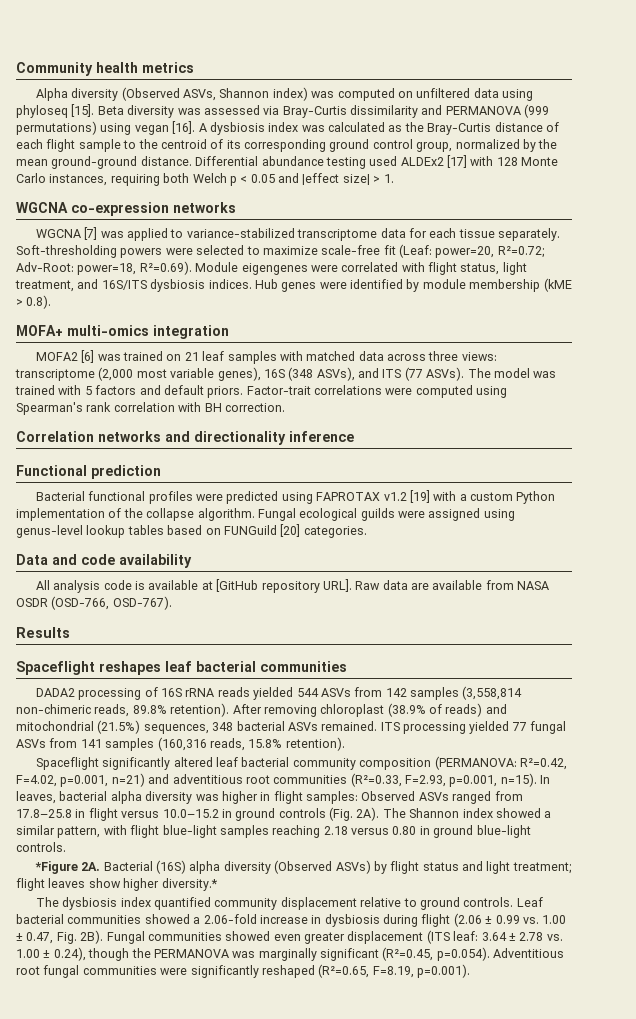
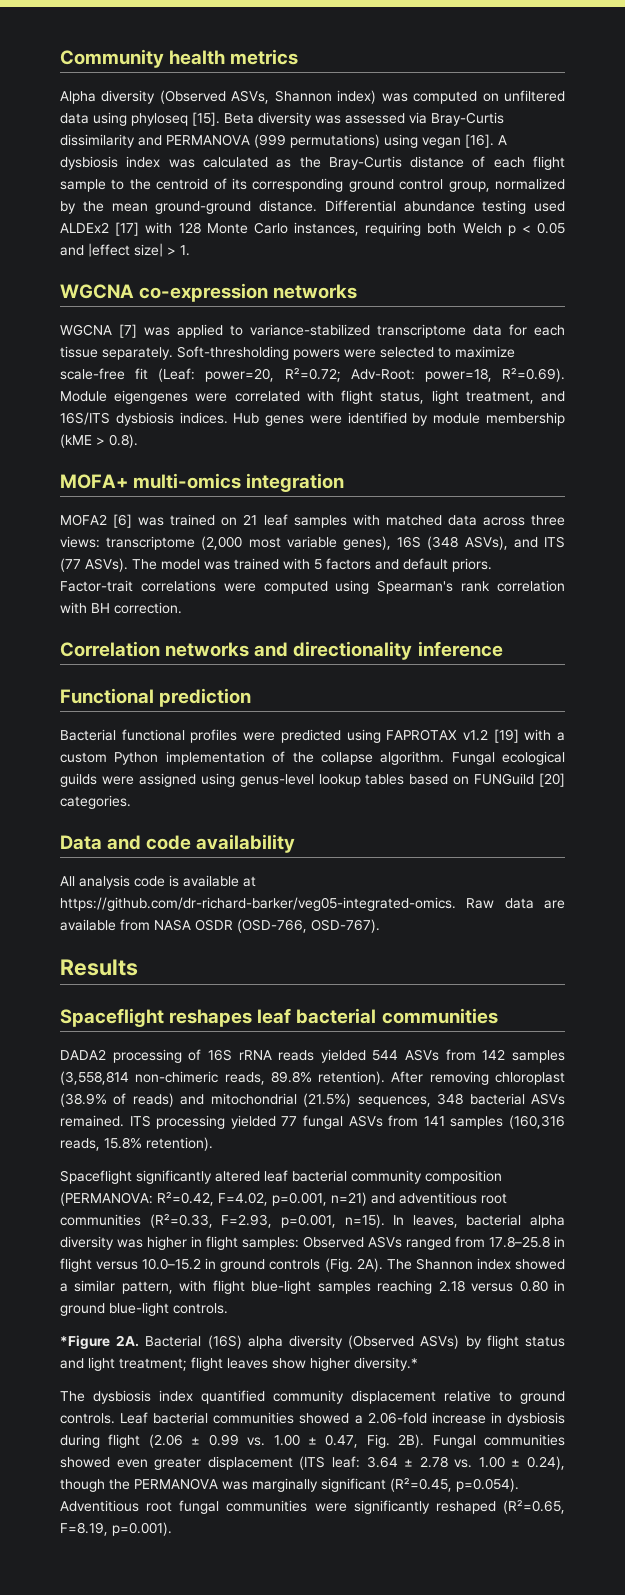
- All analysis code is available at [GitHub repository URL]. Raw data are available from NASA OSDR (OSD-766, OSD-767).
+ All analysis code is available at https://github.com/dr-richard-barker/veg05-integrated-omics. Raw data are available from NASA OSDR (OSD-766, OSD-767).

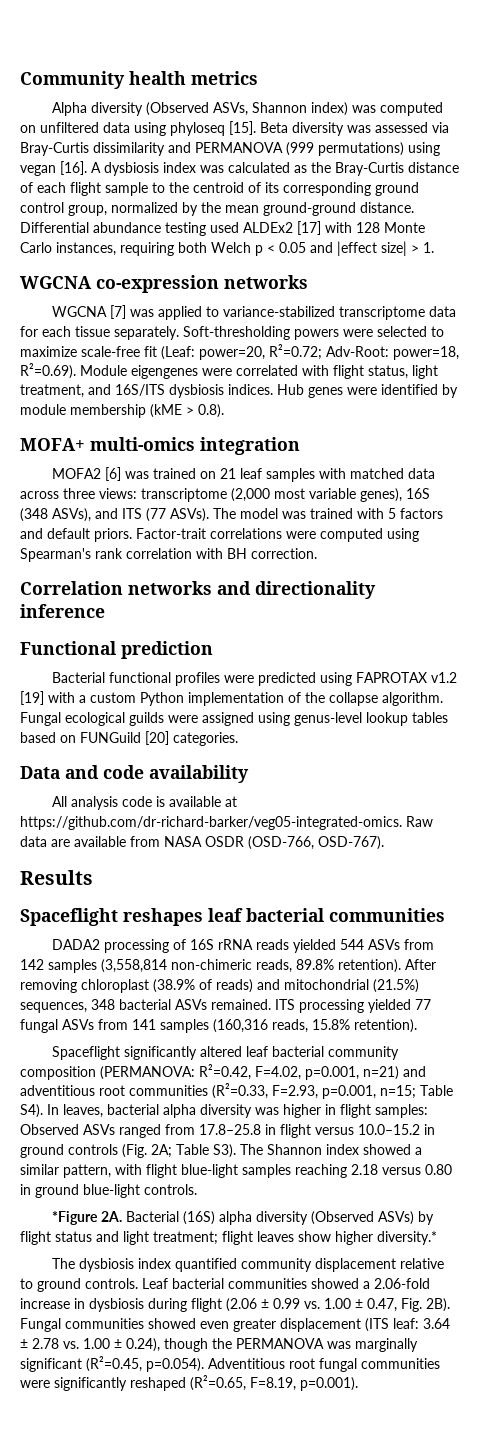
- R²=0.42, F=4.02, p=0.001, n=21) and adventitious root communities (R²=0.33, F=2.93, p=0.001, n=15). In leaves, bacterial alpha diversity was higher in flight samples:
+ R²=0.42, F=4.02, p=0.001, n=21) and adventitious root communities (R²=0.33, F=2.93, p=0.001, n=15; Table S4). In leaves, bacterial alpha diversity was higher in flight samples:
- Observed ASVs ranged from 17.8–25.8 in flight versus 10.0–15.2 in ground controls (Fig. 2A). The Shannon index showed a similar pattern, with flight blue-light samples reaching 2.18 versus 0.80 in ground blue-light controls.
+ Observed ASVs ranged from 17.8–25.8 in flight versus 10.0–15.2 in ground controls (Fig. 2A; Table S3). The Shannon index showed a similar pattern, with flight blue-light samples reaching 2.18 versus 0.80 in ground blue-light controls.

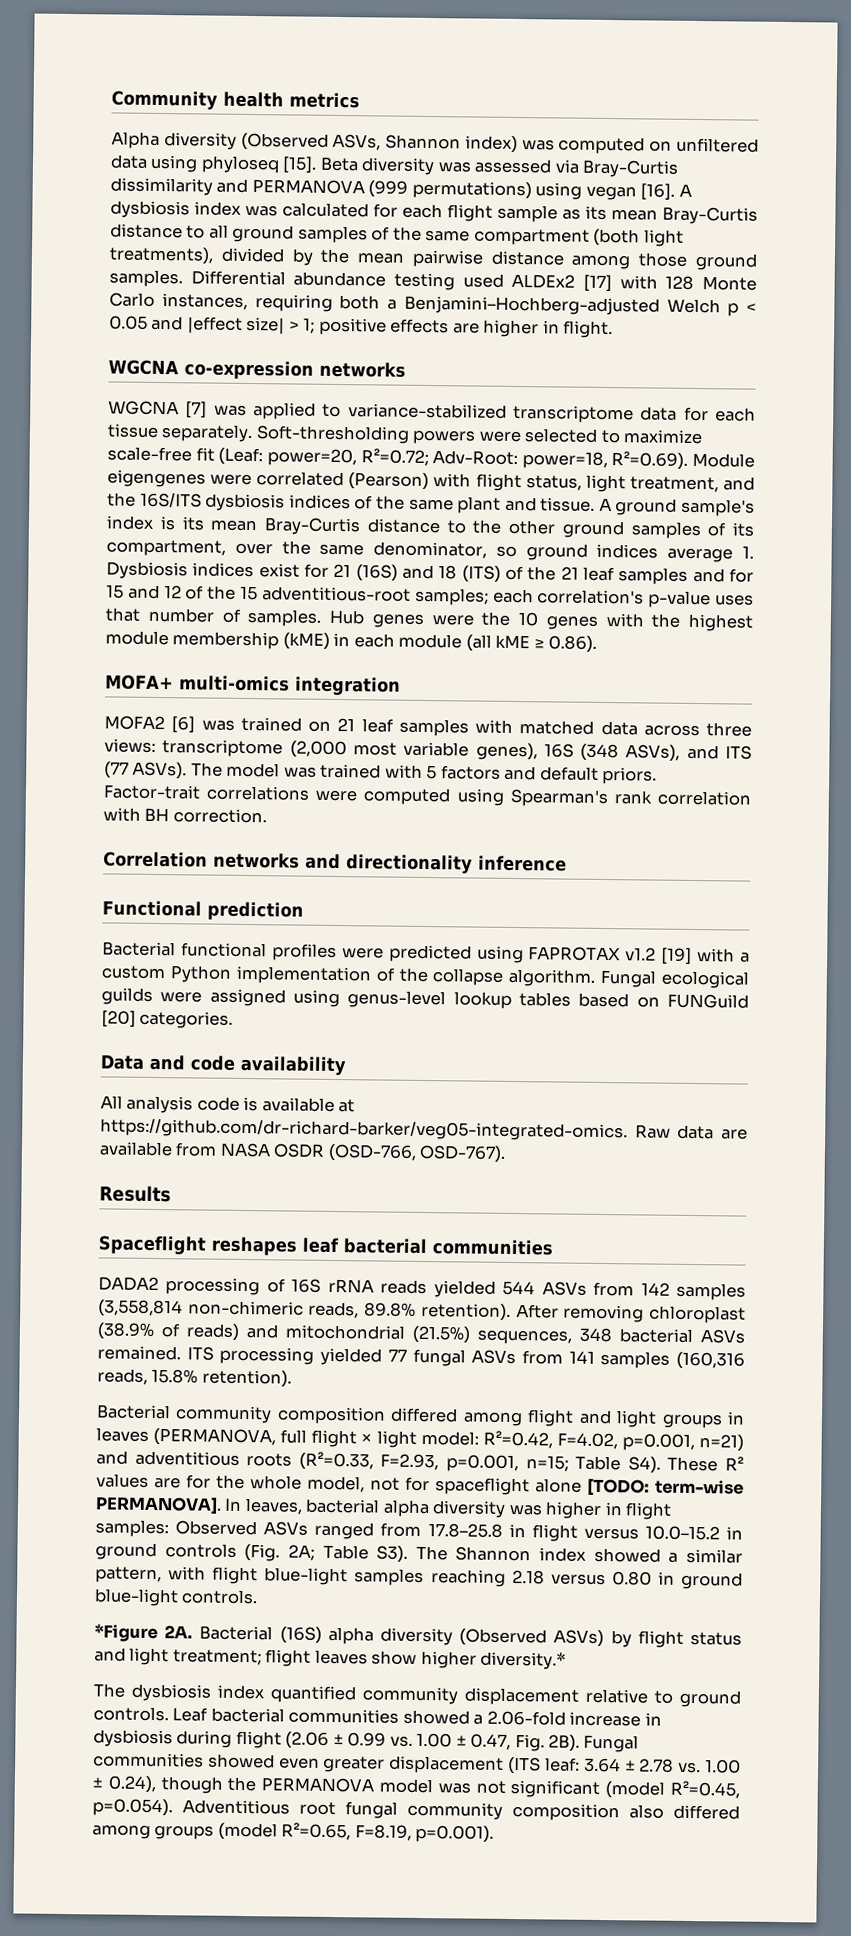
- A dysbiosis index was calculated as the Bray-Curtis distance of each flight sample to the centroid of its corresponding ground control group, normalized by the mean ground-ground distance.
+ A dysbiosis index was calculated for each flight sample as its mean Bray-Curtis distance to all ground samples of the same compartment (both light treatments), divided by the mean pairwise distance among those ground samples.
- Differential abundance testing used ALDEx2 [17] with 128 Monte Carlo instances, requiring both Welch p < 0.05 and |effect size| > 1.
+ Differential abundance testing used ALDEx2 [17] with 128 Monte Carlo instances, requiring both a Benjamini–Hochberg-adjusted Welch p < 0.05 and |effect size| > 1; positive effects are higher in flight.
- Soft-thresholding powers were selected to maximize scale-free fit (Leaf: power=20, R²=0.72; Adv-Root: power=18, R²=0.69). Module eigengenes were correlated with flight status, light treatment, and 16S/ITS dysbiosis indices. Hub genes were identified by module membership (kME > 0.8).
+ Soft-thresholding powers were selected to maximize scale-free fit (Leaf: power=20, R²=0.72; Adv-Root: power=18, R²=0.69). Module eigengenes were correlated (Pearson) with flight status, light treatment, and the 16S/ITS dysbiosis indices of the same plant and tissue. A ground sample's index is its mean Bray-Curtis distance to the other ground samples of its compartment, over the same denominator, so ground indices average 1. Dysbiosis indices exist for 21 (16S) and 18 (ITS) of the 21 leaf samples and for 15 and 12 of the 15 adventitious-root samples; each correlation's p-value uses that number of samples. Hub genes were the 10 genes with the highest module membership (kME) in each module (all kME ≥ 0.86).
- Spaceflight significantly altered leaf bacterial community composition (PERMANOVA: R²=0.42, F=4.02, p=0.001, n=21) and adventitious root communities (R²=0.33, F=2.93, p=0.001, n=15; Table S4). In leaves, bacterial alpha diversity was higher in flight samples: Observed ASVs ranged from 17.8–25.8 in flight versus 10.0–15.2 in ground controls (Fig. 2A; Table S3). The Shannon index showed a similar pattern, with flight blue-light samples reaching 2.18 versus 0.80 in ground blue-light controls.
+ Bacterial community composition differed among flight and light groups in leaves (PERMANOVA, full flight × light model: R²=0.42, F=4.02, p=0.001, n=21) and adventitious roots (R²=0.33, F=2.93, p=0.001, n=15; Table S4). These R² values are for the whole model, not for spaceflight alone [TODO: term-wise PERMANOVA]. In leaves, bacterial alpha diversity was higher in flight samples: Observed ASVs ranged from 17.8–25.8 in flight versus 10.0–15.2 in ground controls (Fig. 2A; Table S3). The Shannon index showed a similar pattern, with flight blue-light samples reaching 2.18 versus 0.80 in ground blue-light controls.
- Fungal communities showed even greater displacement (ITS leaf: 3.64 ± 2.78 vs. 1.00 ± 0.24), though the PERMANOVA was marginally significant (R²=0.45, p=0.054). Adventitious root fungal communities were significantly reshaped (R²=0.65, F=8.19, p=0.001).
+ Fungal communities showed even greater displacement (ITS leaf: 3.64 ± 2.78 vs. 1.00 ± 0.24), though the PERMANOVA model was not significant (model R²=0.45, p=0.054). Adventitious root fungal community composition also differed among groups (model R²=0.65, F=8.19, p=0.001).

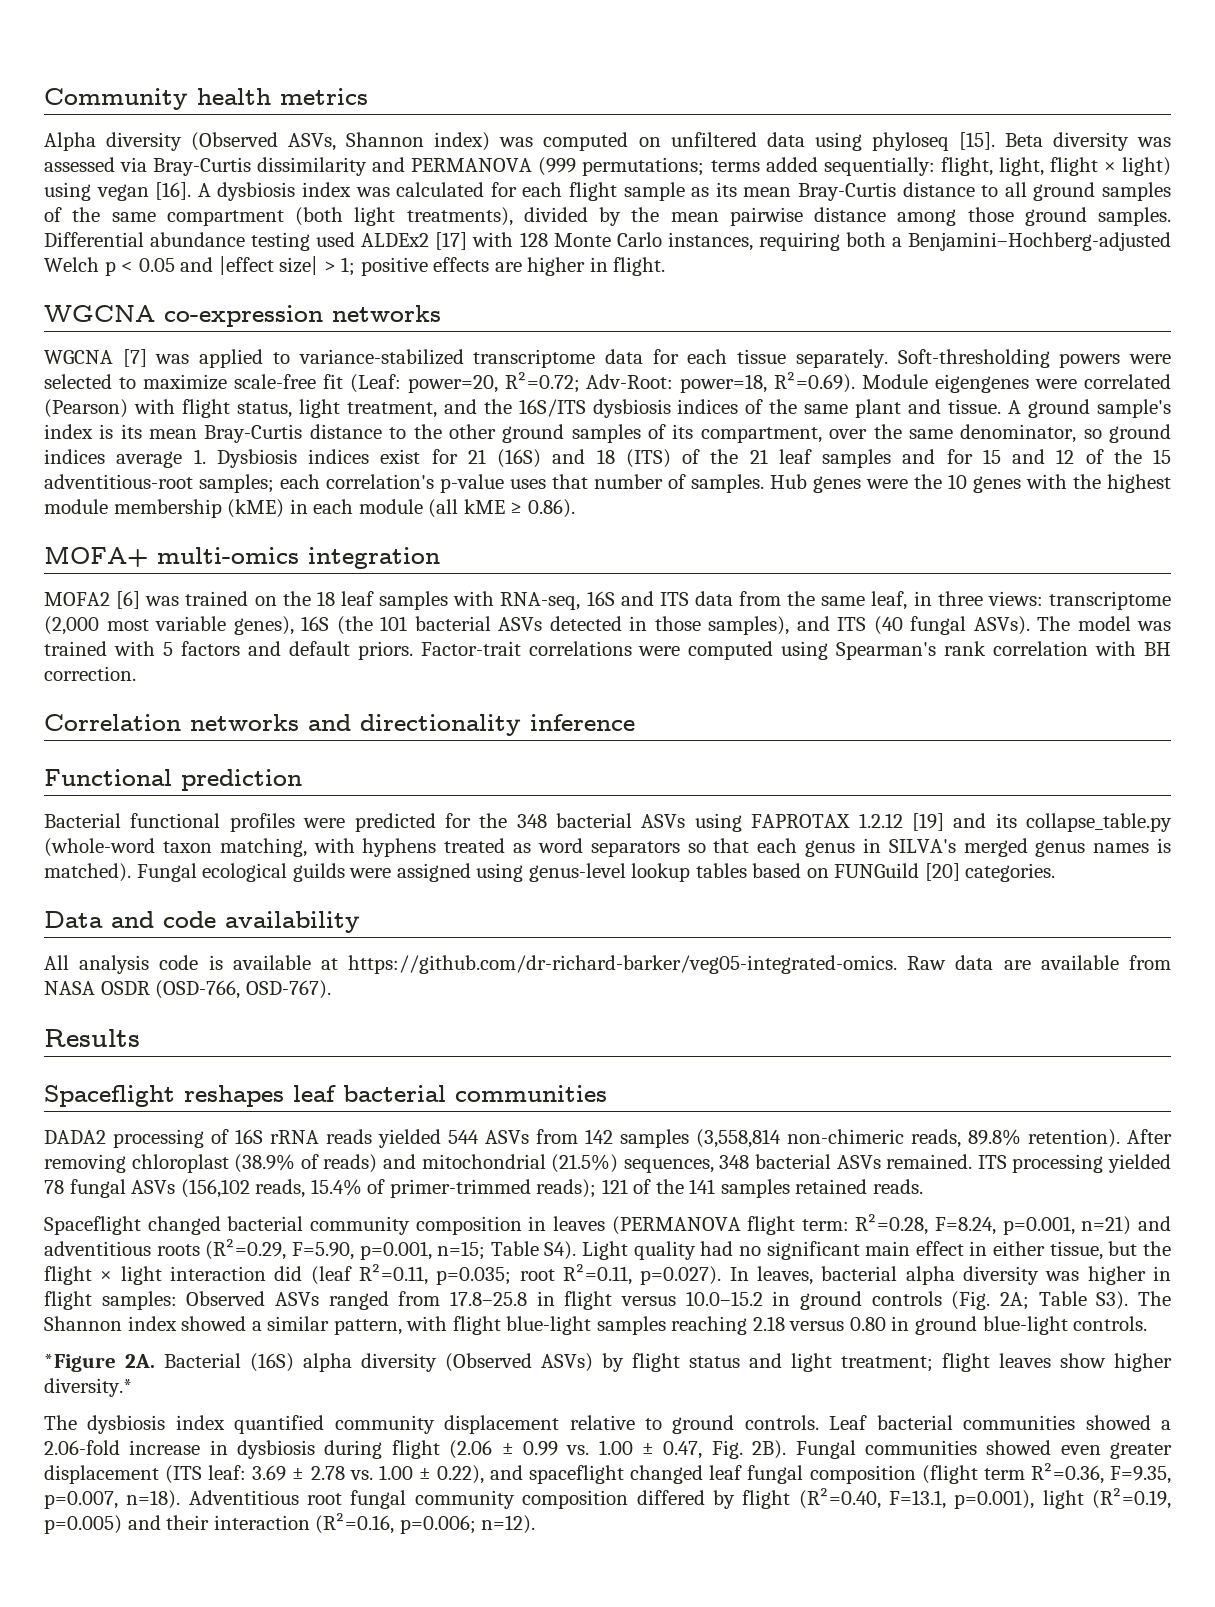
- Beta diversity was assessed via Bray-Curtis dissimilarity and PERMANOVA (999 permutations) using vegan [16].
+ Beta diversity was assessed via Bray-Curtis dissimilarity and PERMANOVA (999 permutations; terms added sequentially: flight, light, flight × light) using vegan [16].
- MOFA2 [6] was trained on 21 leaf samples with matched data across three views: transcriptome (2,000 most variable genes), 16S (348 ASVs), and ITS (77 ASVs).
+ MOFA2 [6] was trained on the 18 leaf samples with RNA-seq, 16S and ITS data from the same leaf, in three views: transcriptome (2,000 most variable genes), 16S (the 101 bacterial ASVs detected in those samples), and ITS (40 fungal ASVs).
- Bacterial functional profiles were predicted using FAPROTAX v1.2 [19] with a custom Python implementation of the collapse algorithm.
+ Bacterial functional profiles were predicted for the 348 bacterial ASVs using FAPROTAX 1.2.12 [19] and its collapse_table.py (whole-word taxon matching, with hyphens treated as word separators so that each genus in SILVA's merged genus names is matched).
- ITS processing yielded 77 fungal ASVs from 141 samples (160,316 reads, 15.8% retention).
- Bacterial community composition differed among flight and light groups in leaves (PERMANOVA, full flight × light model: R²=0.42, F=4.02, p=0.001, n=21) and adventitious roots (R²=0.33, F=2.93, p=0.001, n=15; Table S4). These R² values are for the whole model, not for spaceflight alone [TODO: term-wise PERMANOVA]. In leaves, bacterial alpha diversity was higher in flight samples: Observed ASVs ranged from 17.8–25.8 in flight versus 10.0–15.2 in ground controls (Fig. 2A; Table S3). The Shannon index showed a similar pattern, with flight blue-light samples reaching 2.18 versus 0.80 in ground blue-light controls.
+ ITS processing yielded 78 fungal ASVs (156,102 reads, 15.4% of primer-trimmed reads); 121 of the 141 samples retained reads.
+ Spaceflight changed bacterial community composition in leaves (PERMANOVA flight term: R²=0.28, F=8.24, p=0.001, n=21) and adventitious roots (R²=0.29, F=5.90, p=0.001, n=15; Table S4). Light quality had no significant main effect in either tissue, but the flight × light interaction did (leaf R²=0.11, p=0.035; root R²=0.11, p=0.027). In leaves, bacterial alpha diversity was higher in flight samples: Observed ASVs ranged from 17.8–25.8 in flight versus 10.0–15.2 in ground controls (Fig. 2A; Table S3). The Shannon index showed a similar pattern, with flight blue-light samples reaching 2.18 versus 0.80 in ground blue-light controls.
- Fungal communities showed even greater displacement (ITS leaf: 3.64 ± 2.78 vs. 1.00 ± 0.24), though the PERMANOVA model was not significant (model R²=0.45, p=0.054). Adventitious root fungal community composition also differed among groups (model R²=0.65, F=8.19, p=0.001).
+ Fungal communities showed even greater displacement (ITS leaf: 3.69 ± 2.78 vs. 1.00 ± 0.22), and spaceflight changed leaf fungal composition (flight term R²=0.36, F=9.35, p=0.007, n=18). Adventitious root fungal community composition differed by flight (R²=0.40, F=13.1, p=0.001), light (R²=0.19, p=0.005) and their interaction (R²=0.16, p=0.006; n=12).

